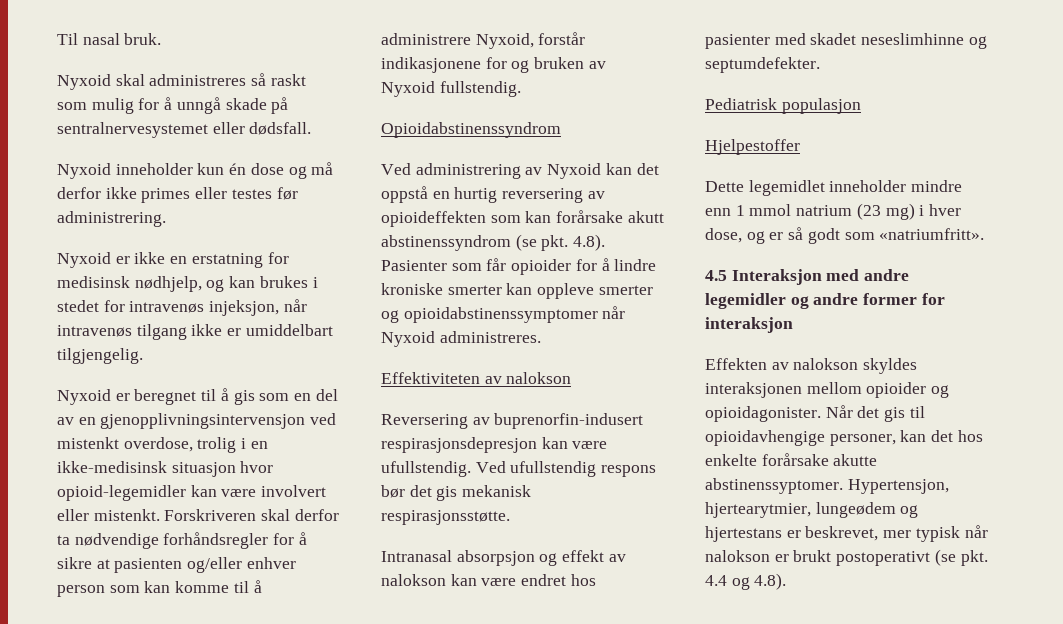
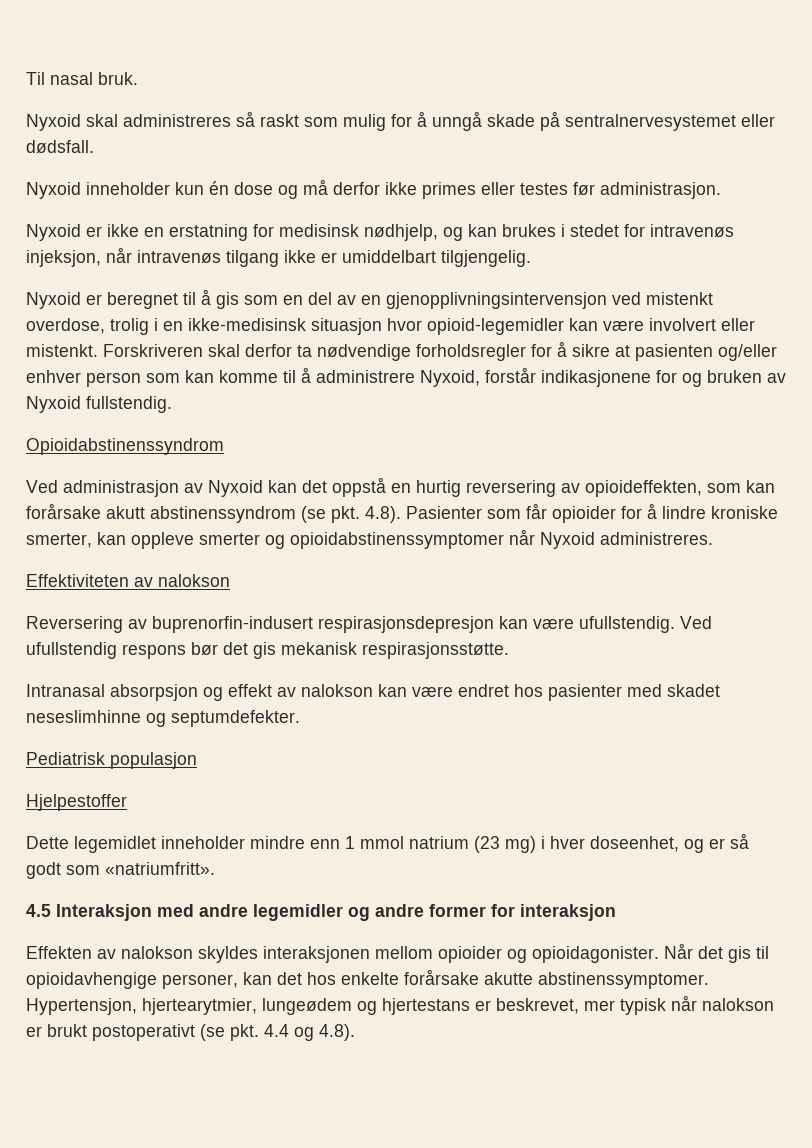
- Nyxoid inneholder kun én dose og må derfor ikke primes eller testes før administrering.
+ Nyxoid inneholder kun én dose og må derfor ikke primes eller testes før administrasjon.
- Forskriveren skal derfor ta nødvendige forhåndsregler for å sikre at pasienten og/eller enhver person som kan komme til å administrere Nyxoid, forstår indikasjonene for og bruken av Nyxoid fullstendig.
+ Forskriveren skal derfor ta nødvendige forholdsregler for å sikre at pasienten og/eller enhver person som kan komme til å administrere Nyxoid, forstår indikasjonene for og bruken av Nyxoid fullstendig.
- Ved administrering av Nyxoid kan det oppstå en hurtig reversering av opioideffekten som kan forårsake akutt abstinenssyndrom (se pkt. 4.8). Pasienter som får opioider for å lindre kroniske smerter kan oppleve smerter og opioidabstinenssymptomer når Nyxoid administreres.
+ Ved administrasjon av Nyxoid kan det oppstå en hurtig reversering av opioideffekten, som kan forårsake akutt abstinenssyndrom (se pkt. 4.8). Pasienter som får opioider for å lindre kroniske smerter, kan oppleve smerter og opioidabstinenssymptomer når Nyxoid administreres.
- Dette legemidlet inneholder mindre enn 1 mmol natrium (23 mg) i hver dose, og er så godt som «natriumfritt».
+ Dette legemidlet inneholder mindre enn 1 mmol natrium (23 mg) i hver doseenhet, og er så godt som «natriumfritt».
- Når det gis til opioidavhengige personer, kan det hos enkelte forårsake akutte abstinenssyptomer.
+ Når det gis til opioidavhengige personer, kan det hos enkelte forårsake akutte abstinenssymptomer.

